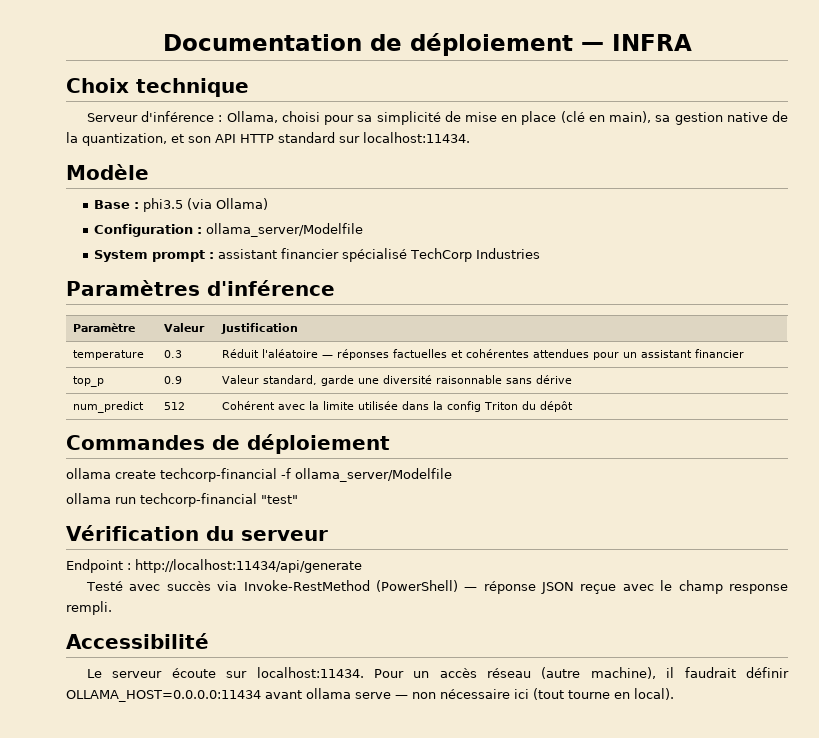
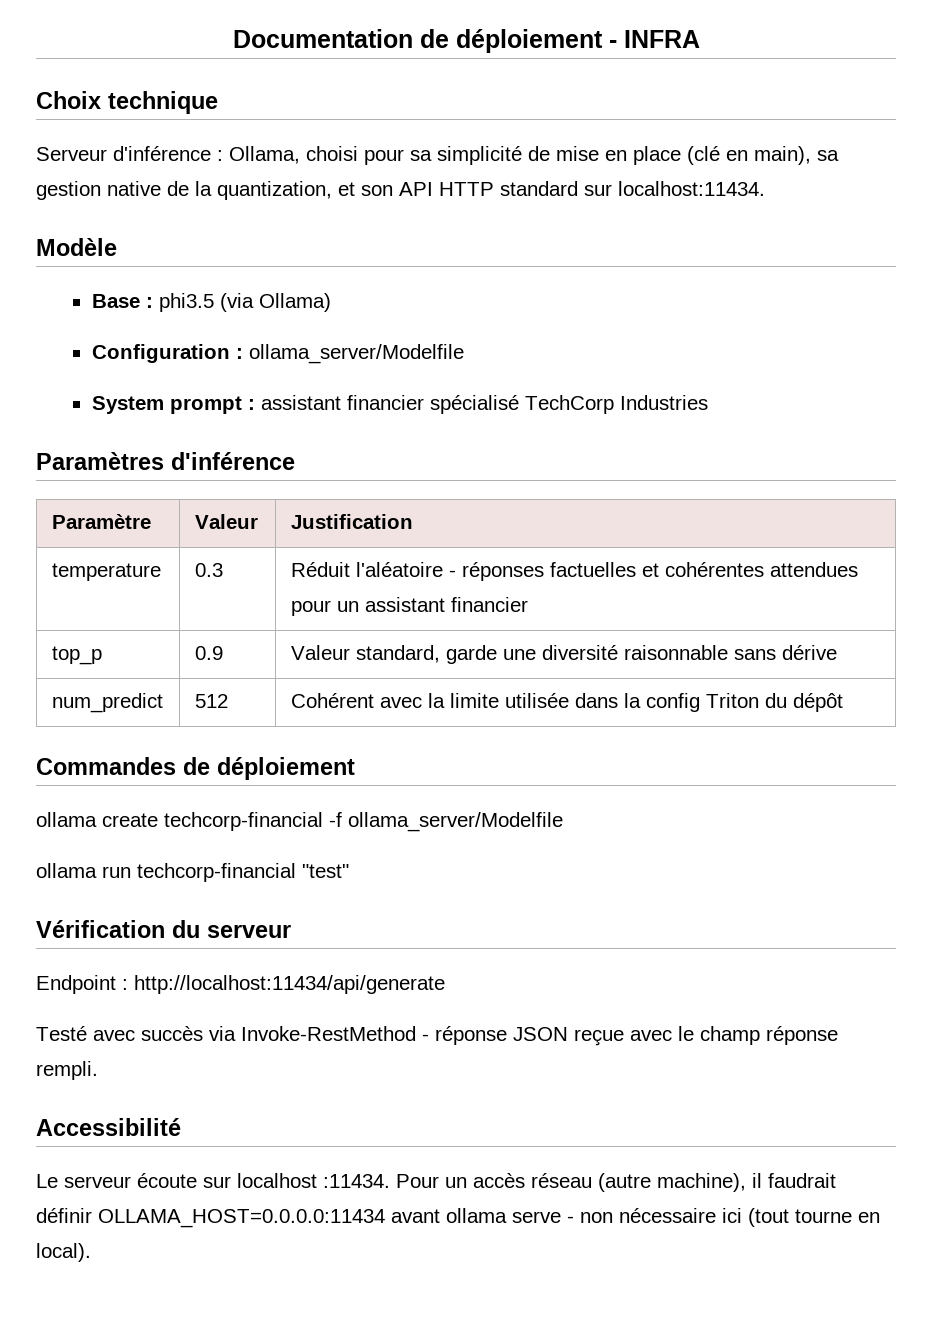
- Documentation de déploiement — INFRA
+ Documentation de déploiement - INFRA
- temperature | 0.3 | Réduit l'aléatoire — réponses factuelles et cohérentes attendues pour un assistant financier
+ temperature | 0.3 | Réduit l'aléatoire - réponses factuelles et cohérentes attendues pour un assistant financier
- Testé avec succès via Invoke-RestMethod (PowerShell) — réponse JSON reçue avec le champ response rempli.
+ Testé avec succès via Invoke-RestMethod - réponse JSON reçue avec le champ réponse rempli.
- Le serveur écoute sur localhost:11434.
+ Le serveur écoute sur localhost :11434.
- Pour un accès réseau (autre machine), il faudrait définir OLLAMA_HOST=0.0.0.0:11434 avant ollama serve — non nécessaire ici (tout tourne en local).
+ Pour un accès réseau (autre machine), il faudrait définir OLLAMA_HOST=0.0.0.0:11434 avant ollama serve - non nécessaire ici (tout tourne en local).

